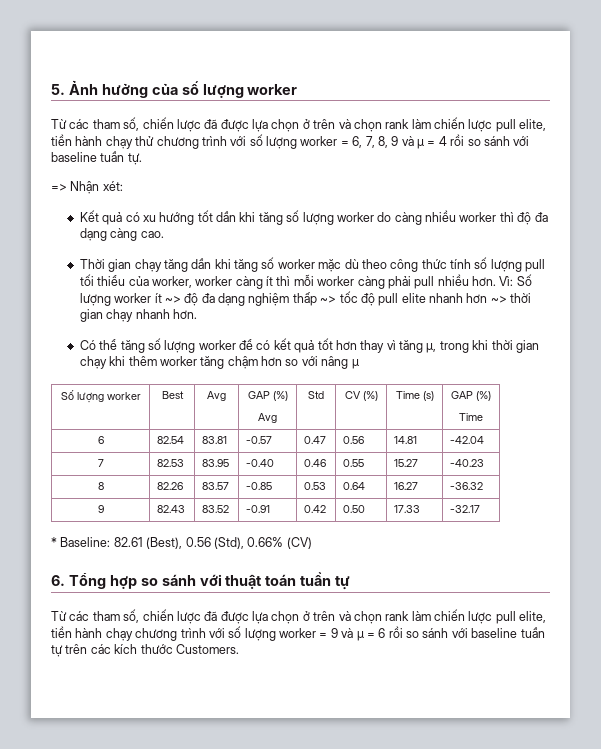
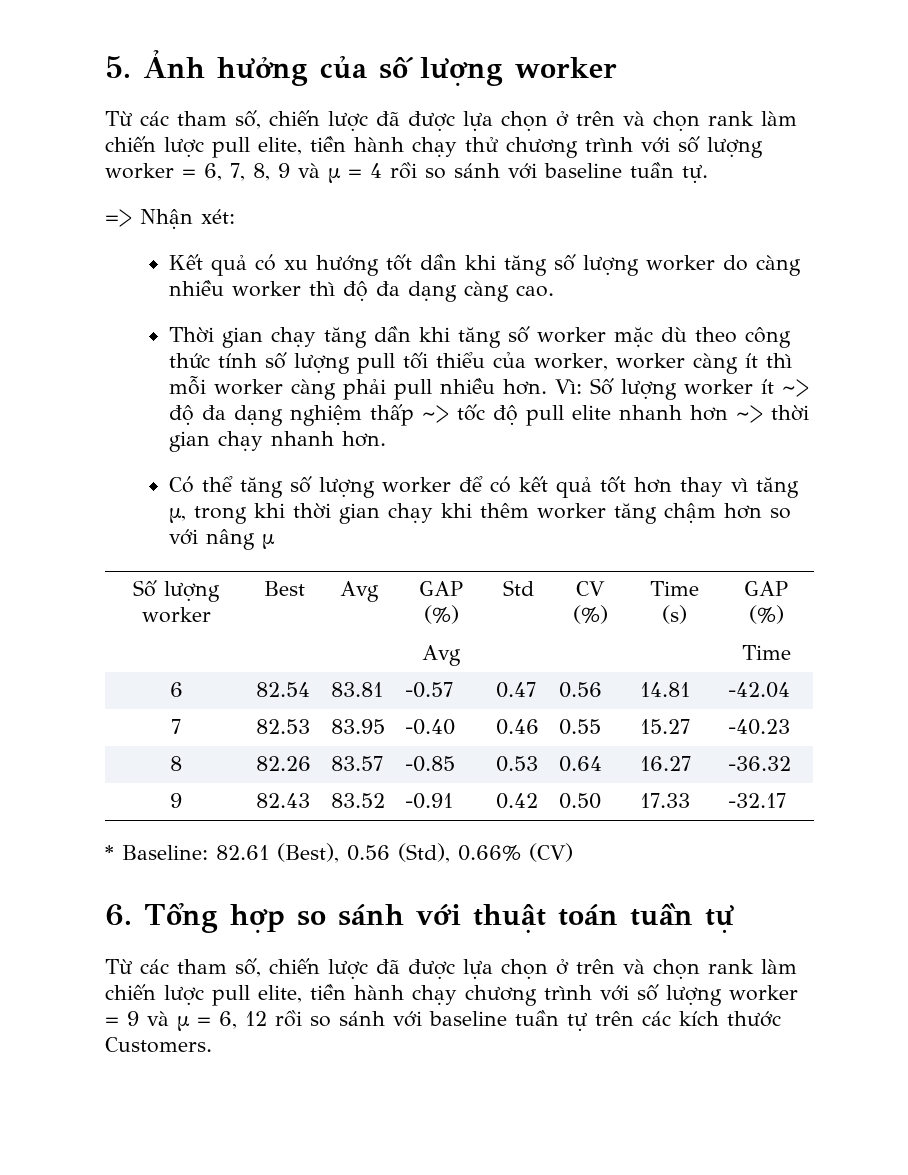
- Từ các tham số, chiến lược đã được lựa chọn ở trên và chọn rank làm chiến lược pull elite, tiền hành chạy chương trình với số lượng worker = 9 và µ = 6 rồi so sánh với baseline tuần tự trên các kích thước Customers.
+ Từ các tham số, chiến lược đã được lựa chọn ở trên và chọn rank làm chiến lược pull elite, tiền hành chạy chương trình với số lượng worker = 9 và µ = 6, 12 rồi so sánh với baseline tuần tự trên các kích thước Customers.

